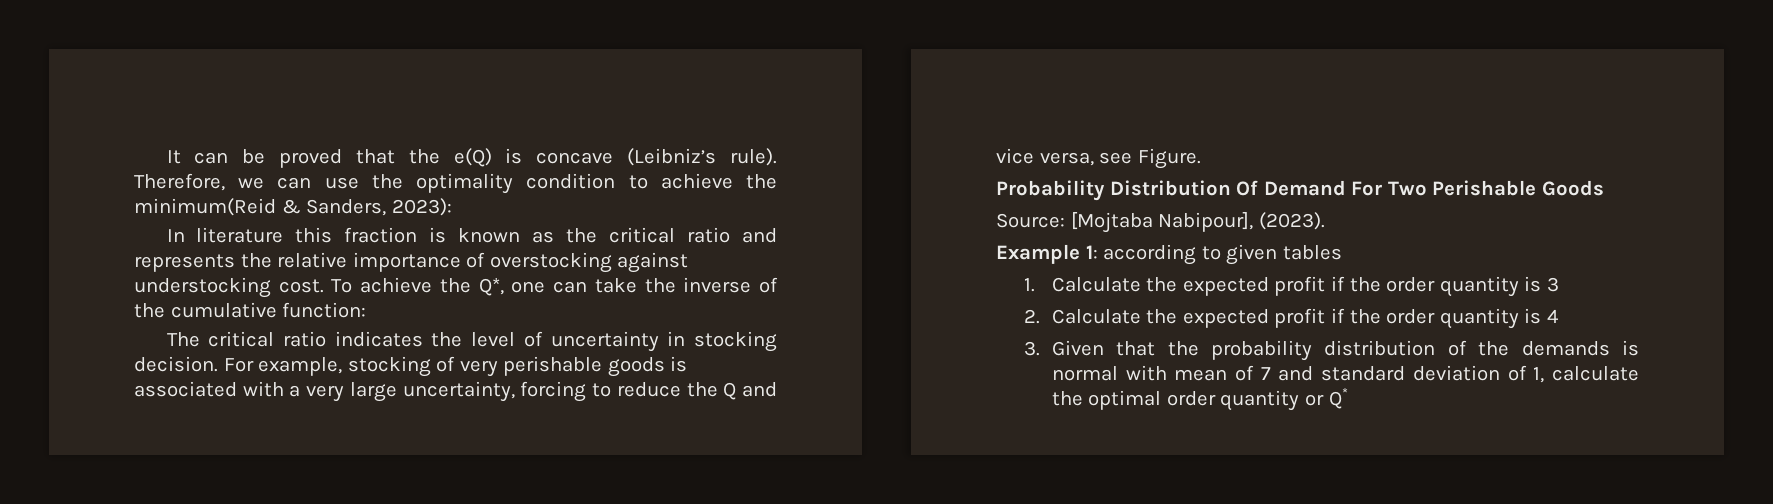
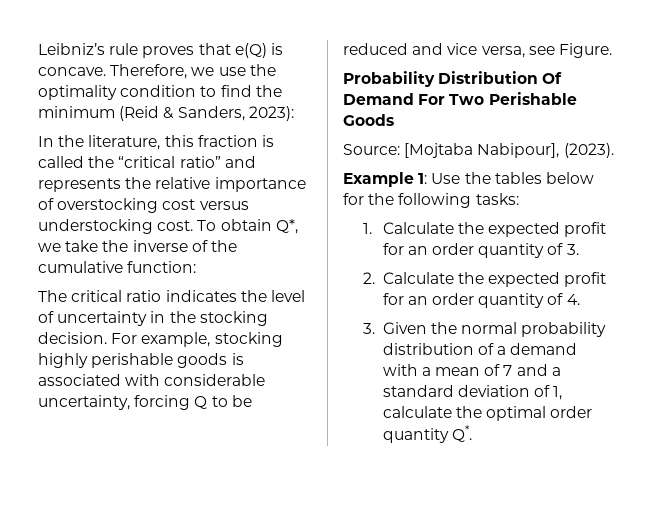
- It can be proved that the e(Q) is concave (Leibniz’s rule).
+ Leibniz’s rule proves that e(Q) is concave.
- Therefore, we can use the optimality condition to achieve the minimum(Reid & Sanders, 2023):
+ Therefore, we use the optimality condition to find the minimum (Reid & Sanders, 2023):
- In literature this fraction is known as the critical ratio and represents the relative importance of overstocking against understocking cost.
+ In the literature, this fraction is called the “critical ratio” and represents the relative importance of overstocking cost versus understocking cost.
- To achieve the Q*, one can take the inverse of the cumulative function:
+ To obtain Q*, we take the inverse of the cumulative function:
- The critical ratio indicates the level of uncertainty in stocking decision.
+ The critical ratio indicates the level of uncertainty in the stocking decision.
- For example, stocking of very perishable goods is associated with a very large uncertainty, forcing to reduce the Q and vice versa, see Figure.
+ For example, stocking highly perishable goods is associated with considerable uncertainty, forcing Q to be reduced and vice versa, see Figure.
- Example 1: according to given tables
+ Example 1: Use the tables below for the following tasks:
- 1. Calculate the expected profit if the order quantity is 3
+ 1. Calculate the expected profit for an order quantity of 3.
- 2. Calculate the expected profit if the order quantity is 4
+ 2. Calculate the expected profit for an order quantity of 4.
- 3. Given that the probability distribution of the demands is normal with mean of 7 and standard deviation of 1, calculate the optimal order quantity or Q*
+ 3. Given the normal probability distribution of a demand with a mean of 7 and a standard deviation of 1, calculate the optimal order quantity Q*.

